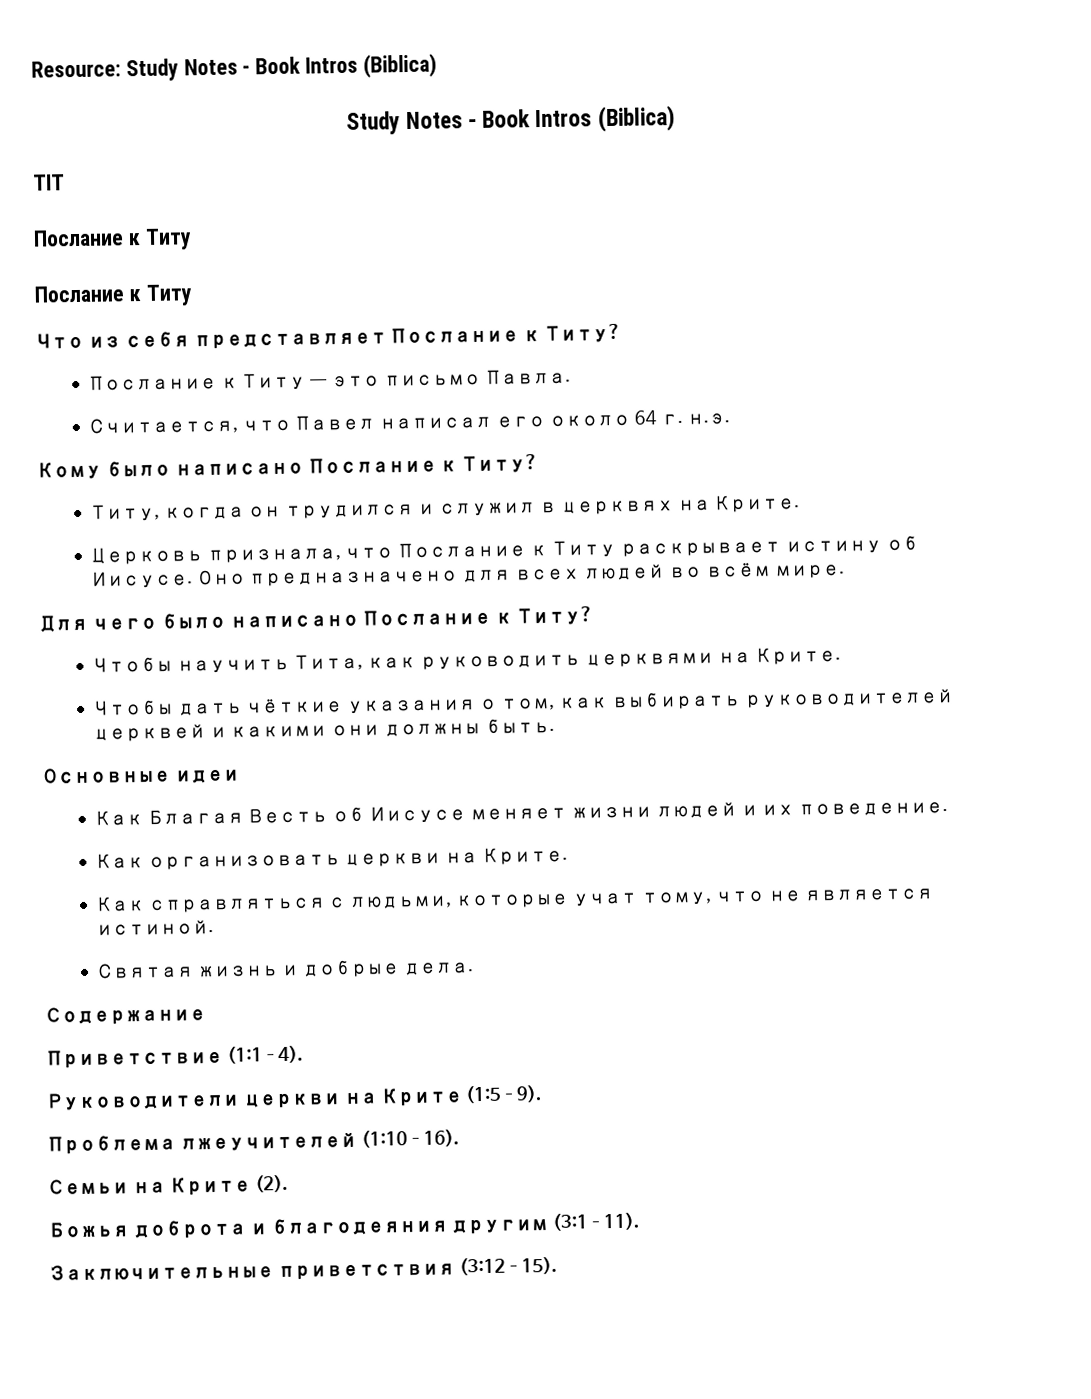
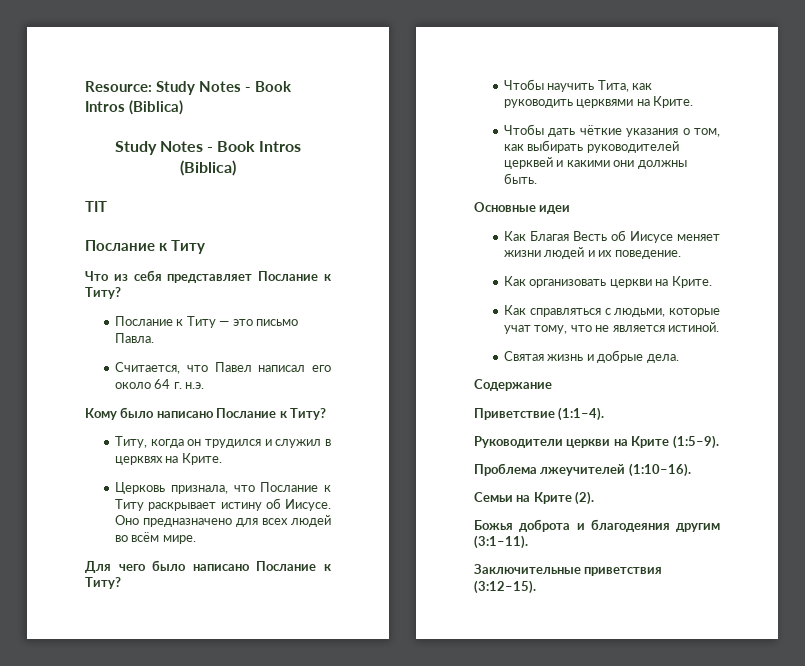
  TIT
- Послание к Титу

